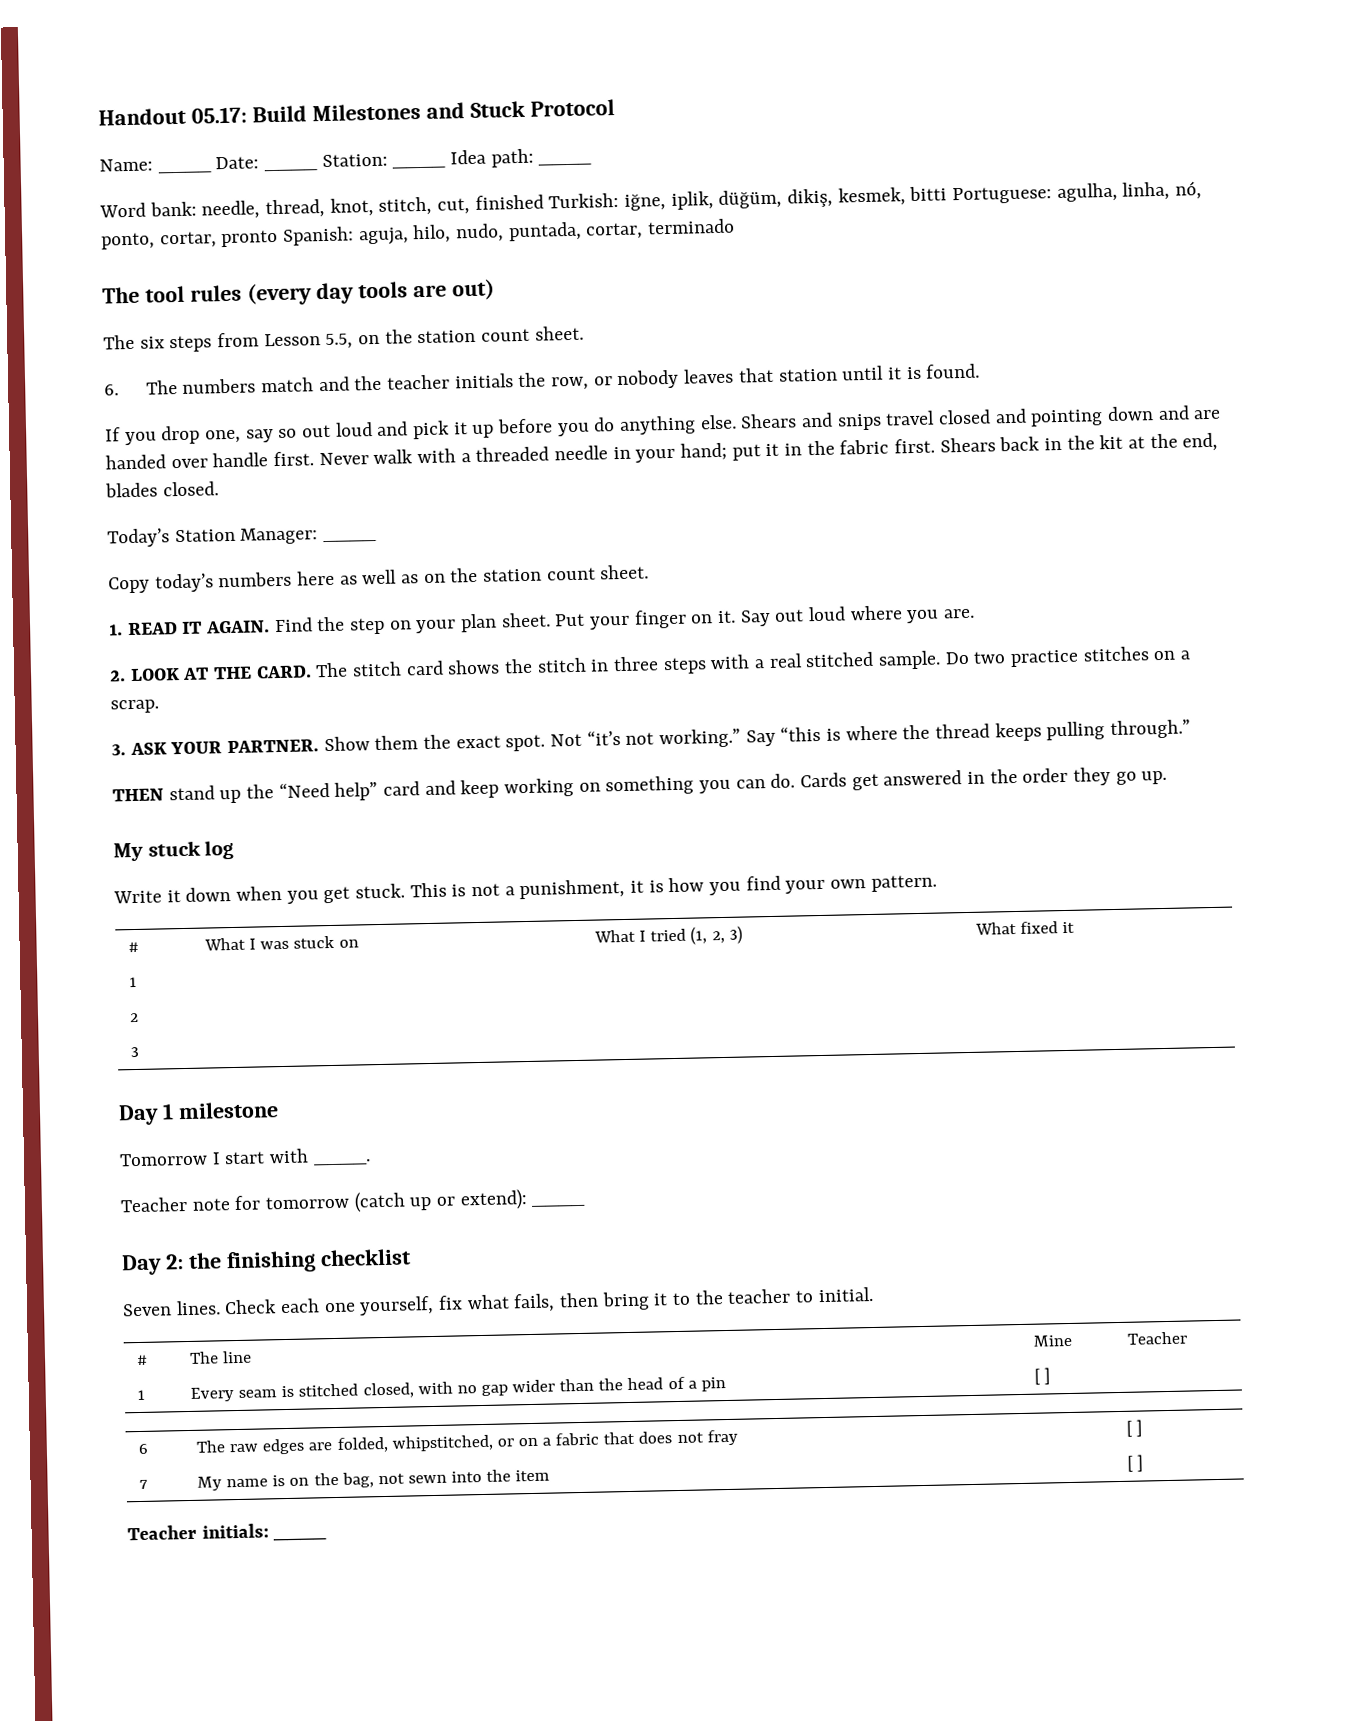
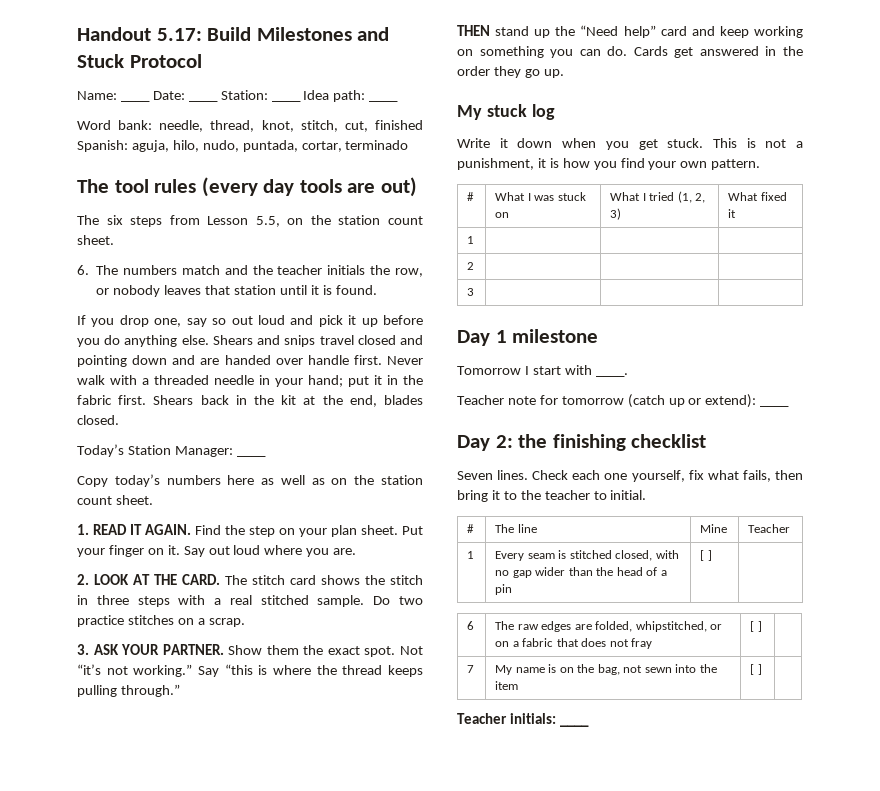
- Handout 05.17: Build Milestones and Stuck Protocol
+ Handout 5.17: Build Milestones and Stuck Protocol
- Word bank: needle, thread, knot, stitch, cut, finished Turkish: iğne, iplik, düğüm, dikiş, kesmek, bitti Portuguese: agulha, linha, nó, ponto, cortar, pronto Spanish: aguja, hilo, nudo, puntada, cortar, terminado
+ Word bank: needle, thread, knot, stitch, cut, finished Spanish: aguja, hilo, nudo, puntada, cortar, terminado

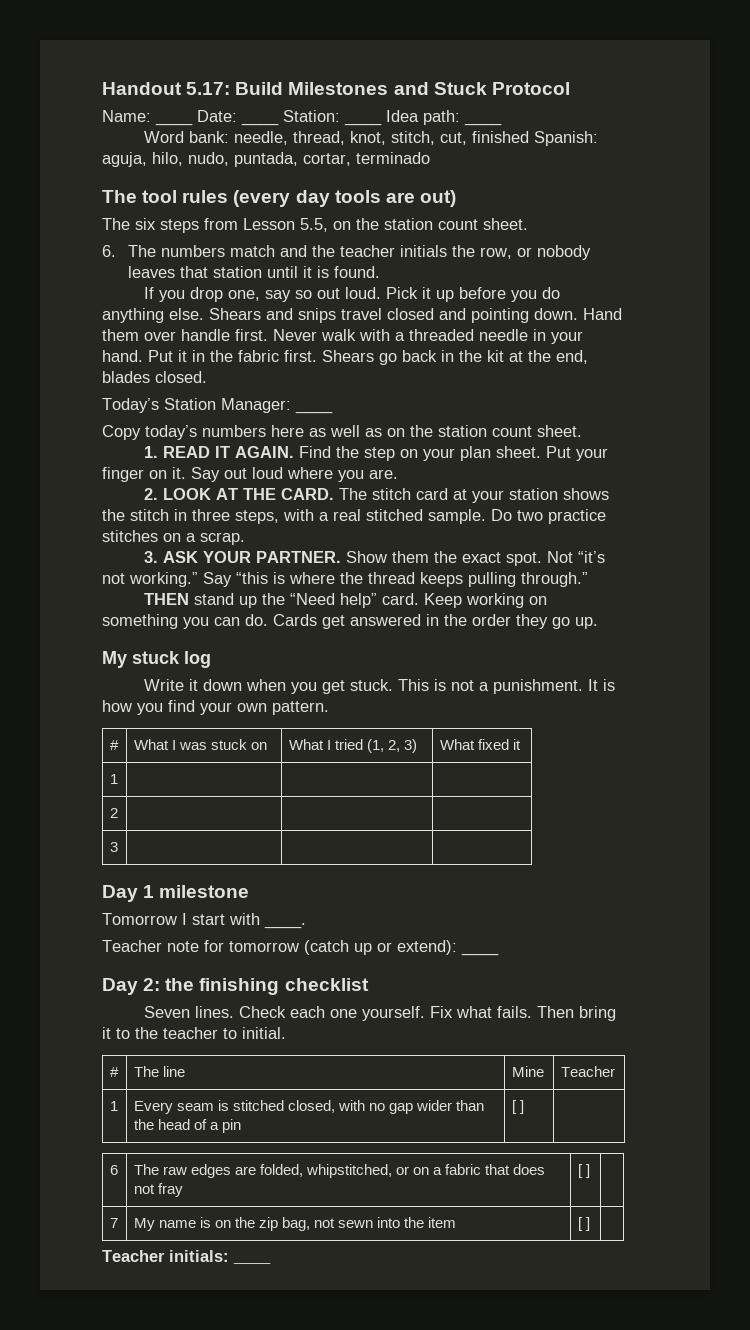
- If you drop one, say so out loud and pick it up before you do anything else.
+ If you drop one, say so out loud. Pick it up before you do anything else.
- Shears and snips travel closed and pointing down and are handed over handle first.
+ Shears and snips travel closed and pointing down. Hand them over handle first.
- Never walk with a threaded needle in your hand; put it in the fabric first.
+ Never walk with a threaded needle in your hand. Put it in the fabric first.
- Shears back in the kit at the end, blades closed.
+ Shears go back in the kit at the end, blades closed.
- The stitch card shows the stitch in three steps with a real stitched sample.
+ The stitch card at your station shows the stitch in three steps, with a real stitched sample.
- THEN stand up the “Need help” card and keep working on something you can do.
+ THEN stand up the “Need help” card. Keep working on something you can do.
- This is not a punishment, it is how you find your own pattern.
+ This is not a punishment. It is how you find your own pattern.
- Check each one yourself, fix what fails, then bring it to the teacher to initial.
+ Check each one yourself. Fix what fails. Then bring it to the teacher to initial.
- 7 | My name is on the bag, not sewn into the item | [ ] |
+ 7 | My name is on the zip bag, not sewn into the item | [ ] |

